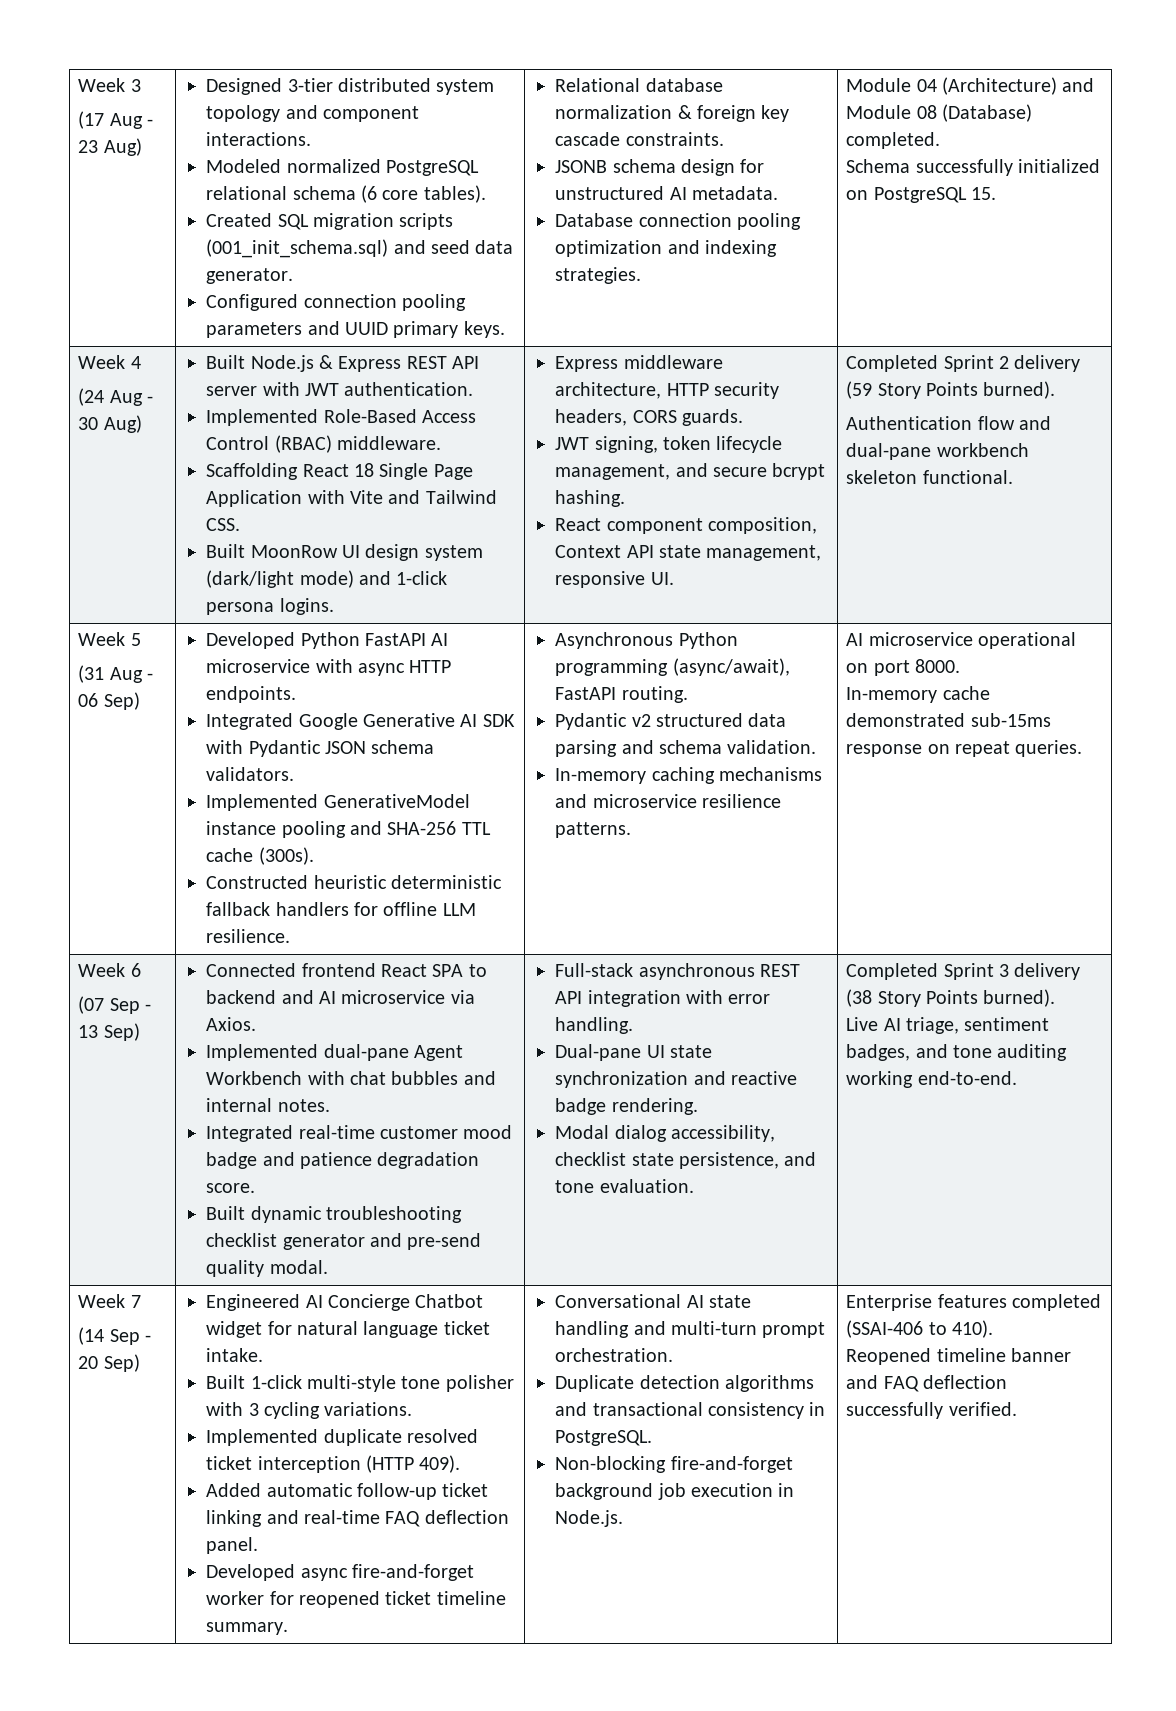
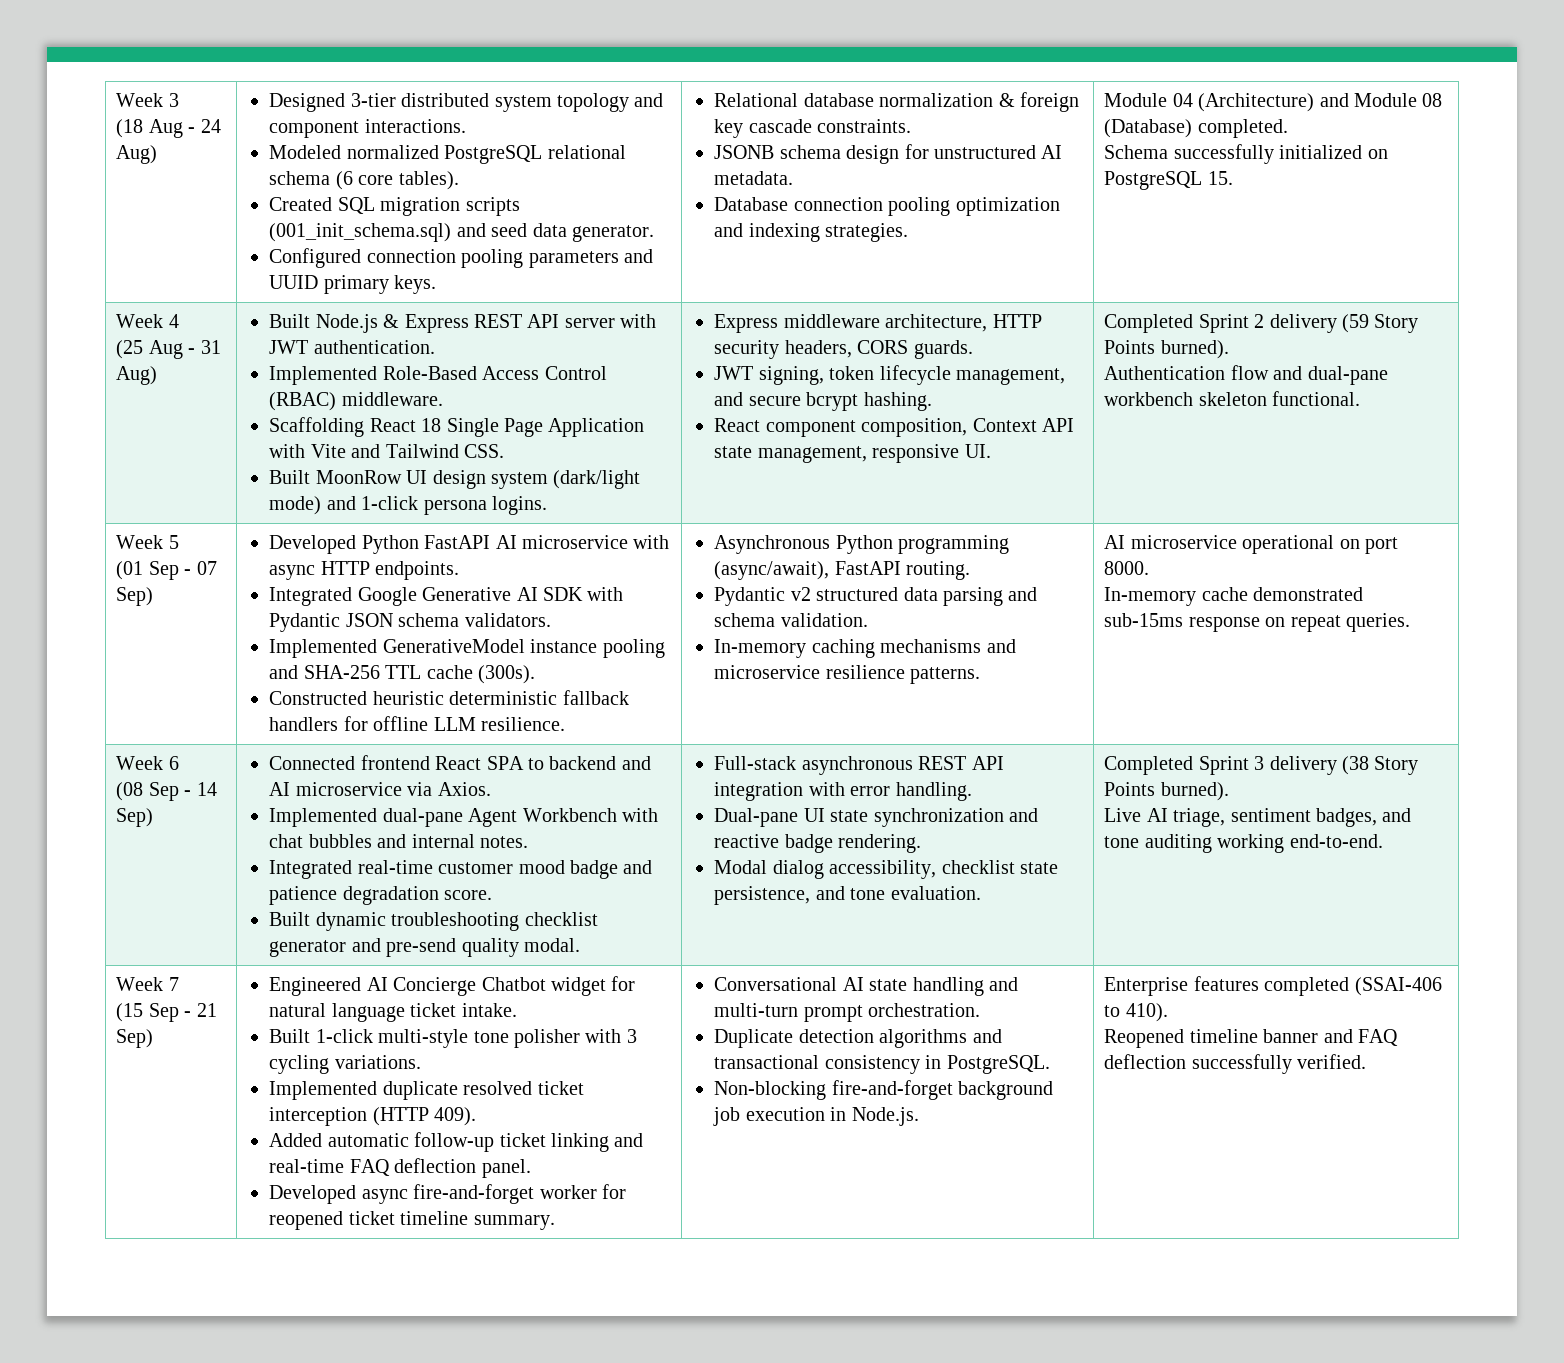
- (17 Aug - 23 Aug)
+ (18 Aug - 24 Aug)
- (24 Aug - 30 Aug)
+ (25 Aug - 31 Aug)
- (31 Aug - 06 Sep)
+ (01 Sep - 07 Sep)
- (07 Sep - 13 Sep)
+ (08 Sep - 14 Sep)
- (14 Sep - 20 Sep)
+ (15 Sep - 21 Sep)

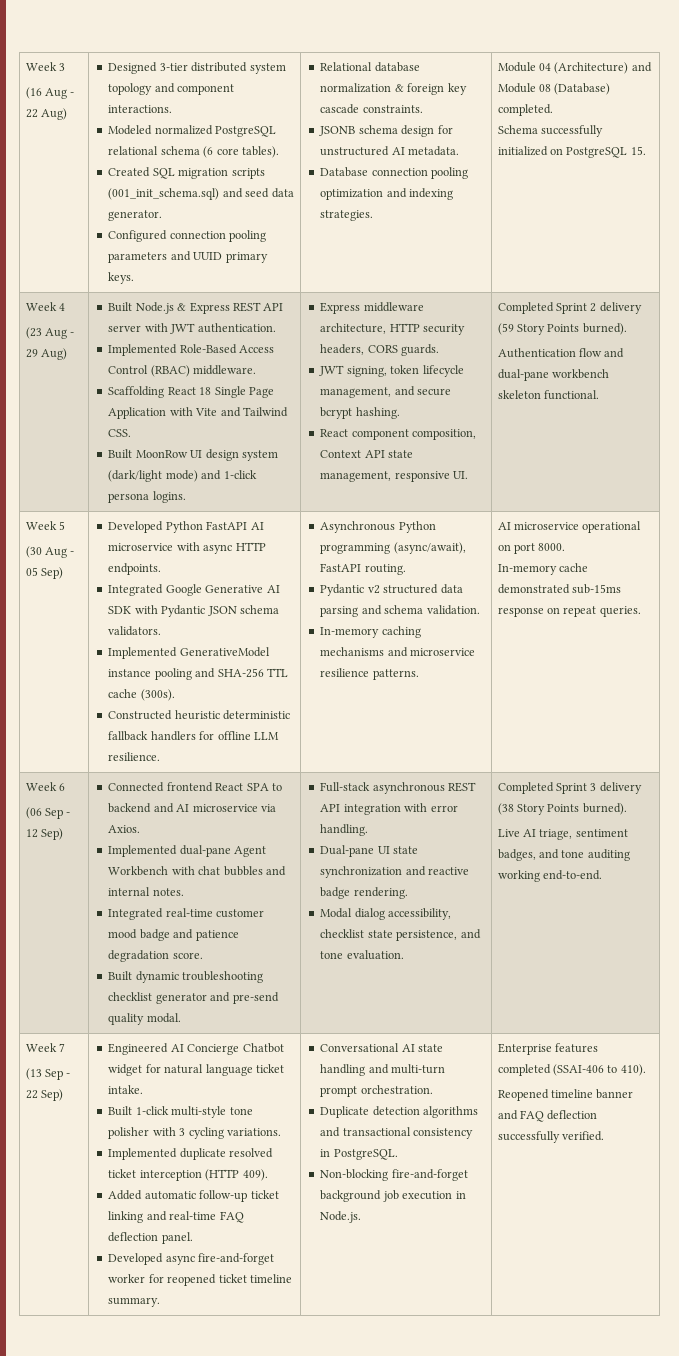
- (18 Aug - 24 Aug)
+ (16 Aug - 22 Aug)
- (25 Aug - 31 Aug)
+ (23 Aug - 29 Aug)
- (01 Sep - 07 Sep)
+ (30 Aug - 05 Sep)
- (08 Sep - 14 Sep)
+ (06 Sep - 12 Sep)
- (15 Sep - 21 Sep)
+ (13 Sep - 22 Sep)

